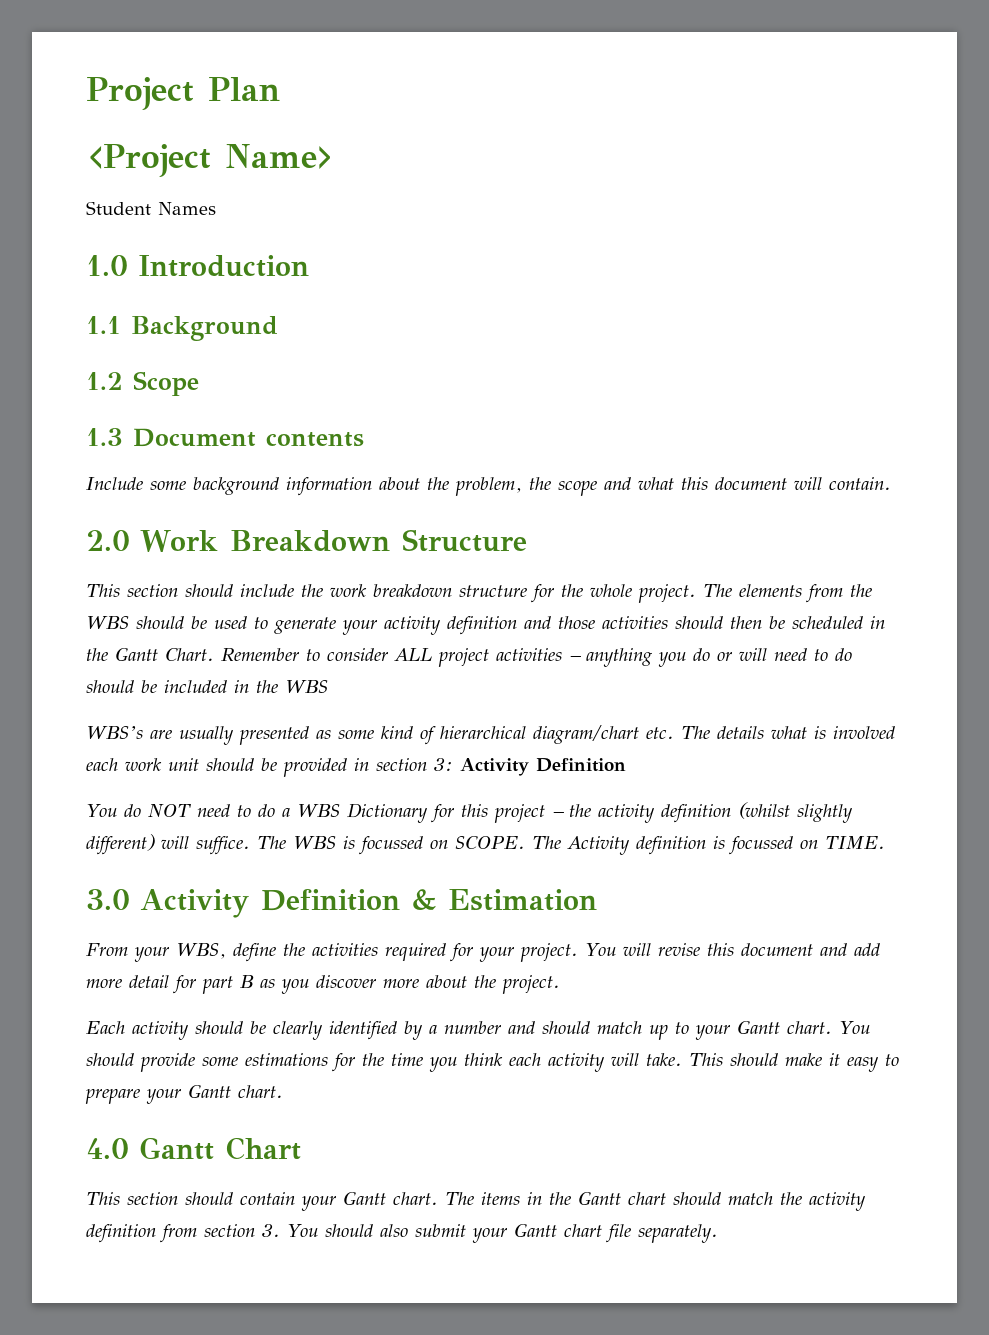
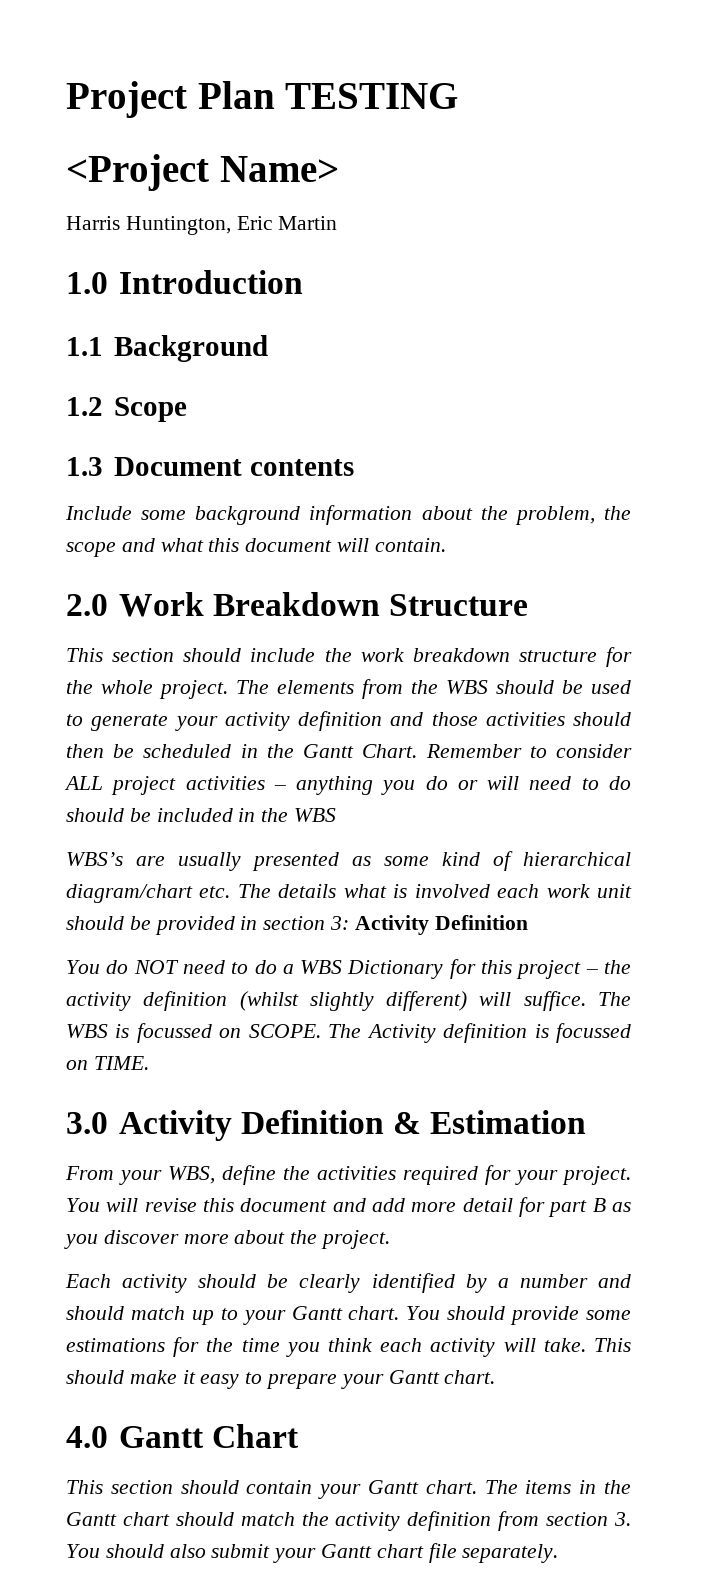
- Project Plan
+ Project Plan TESTING
- Student Names
+ Harris Huntington, Eric Martin

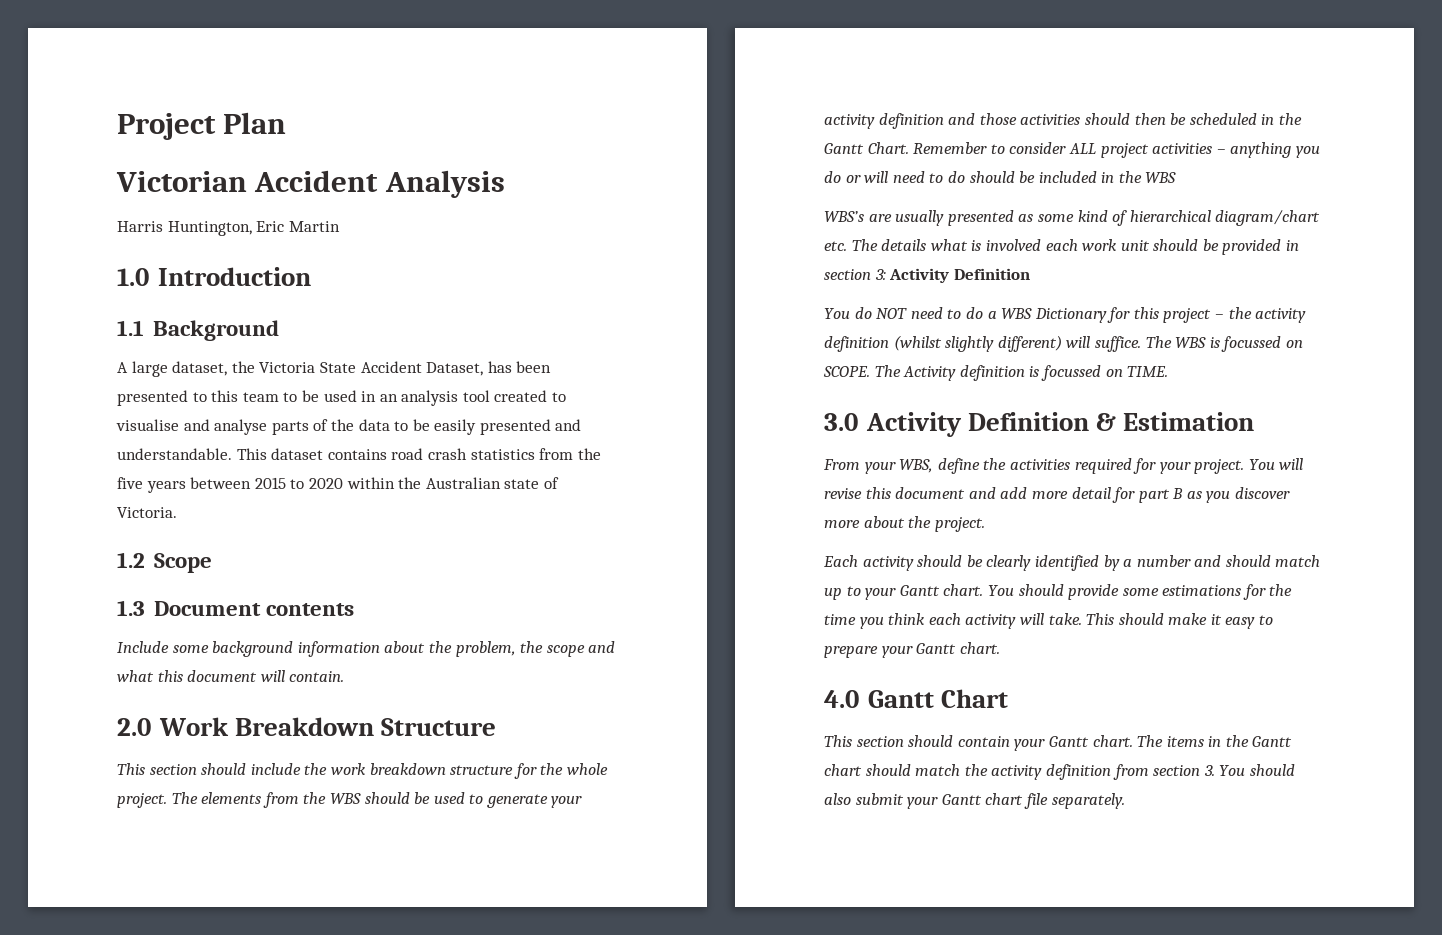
- Project Plan TESTING
- <Project Name>
+ Project Plan
+ Victorian Accident Analysis
+ A large dataset, the Victoria State Accident Dataset, has been presented to this team to be used in an analysis tool created to visualise and analyse parts of the data to be easily presented and understandable. This dataset contains road crash statistics from the five years between 2015 to 2020 within the Australian state of Victoria.

